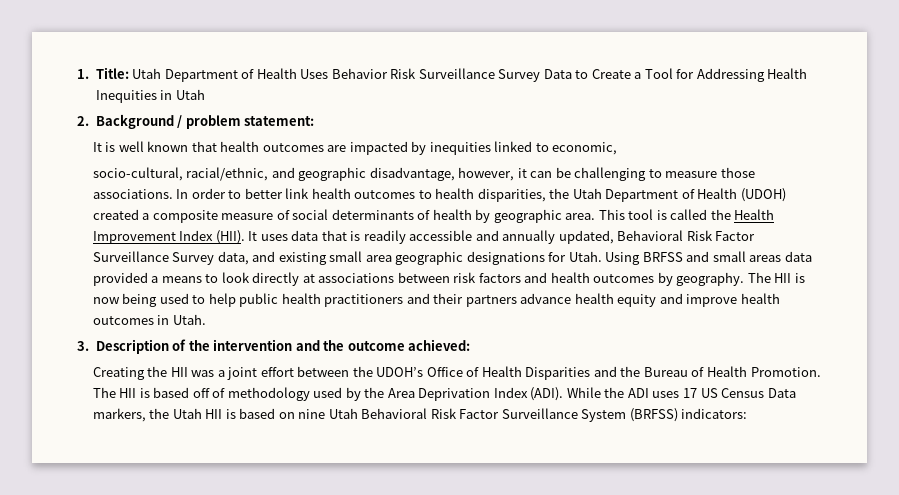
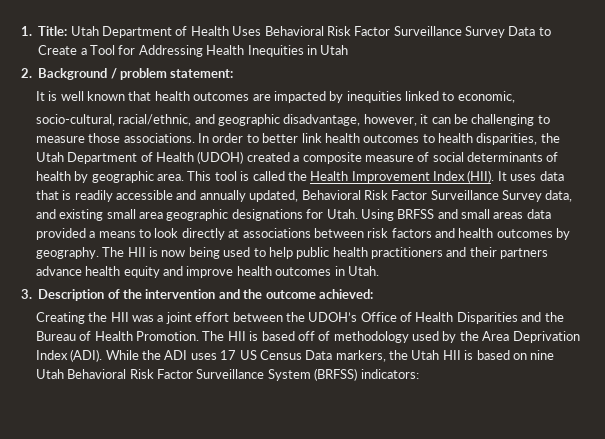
- 1. Title: Utah Department of Health Uses Behavior Risk Surveillance Survey Data to Create a Tool for Addressing Health Inequities in Utah
+ 1. Title: Utah Department of Health Uses Behavioral Risk Factor Surveillance Survey Data to Create a Tool for Addressing Health Inequities in Utah

